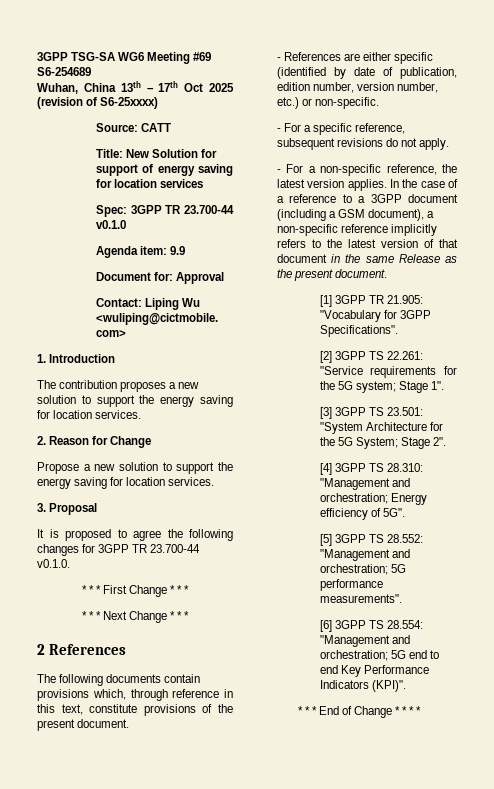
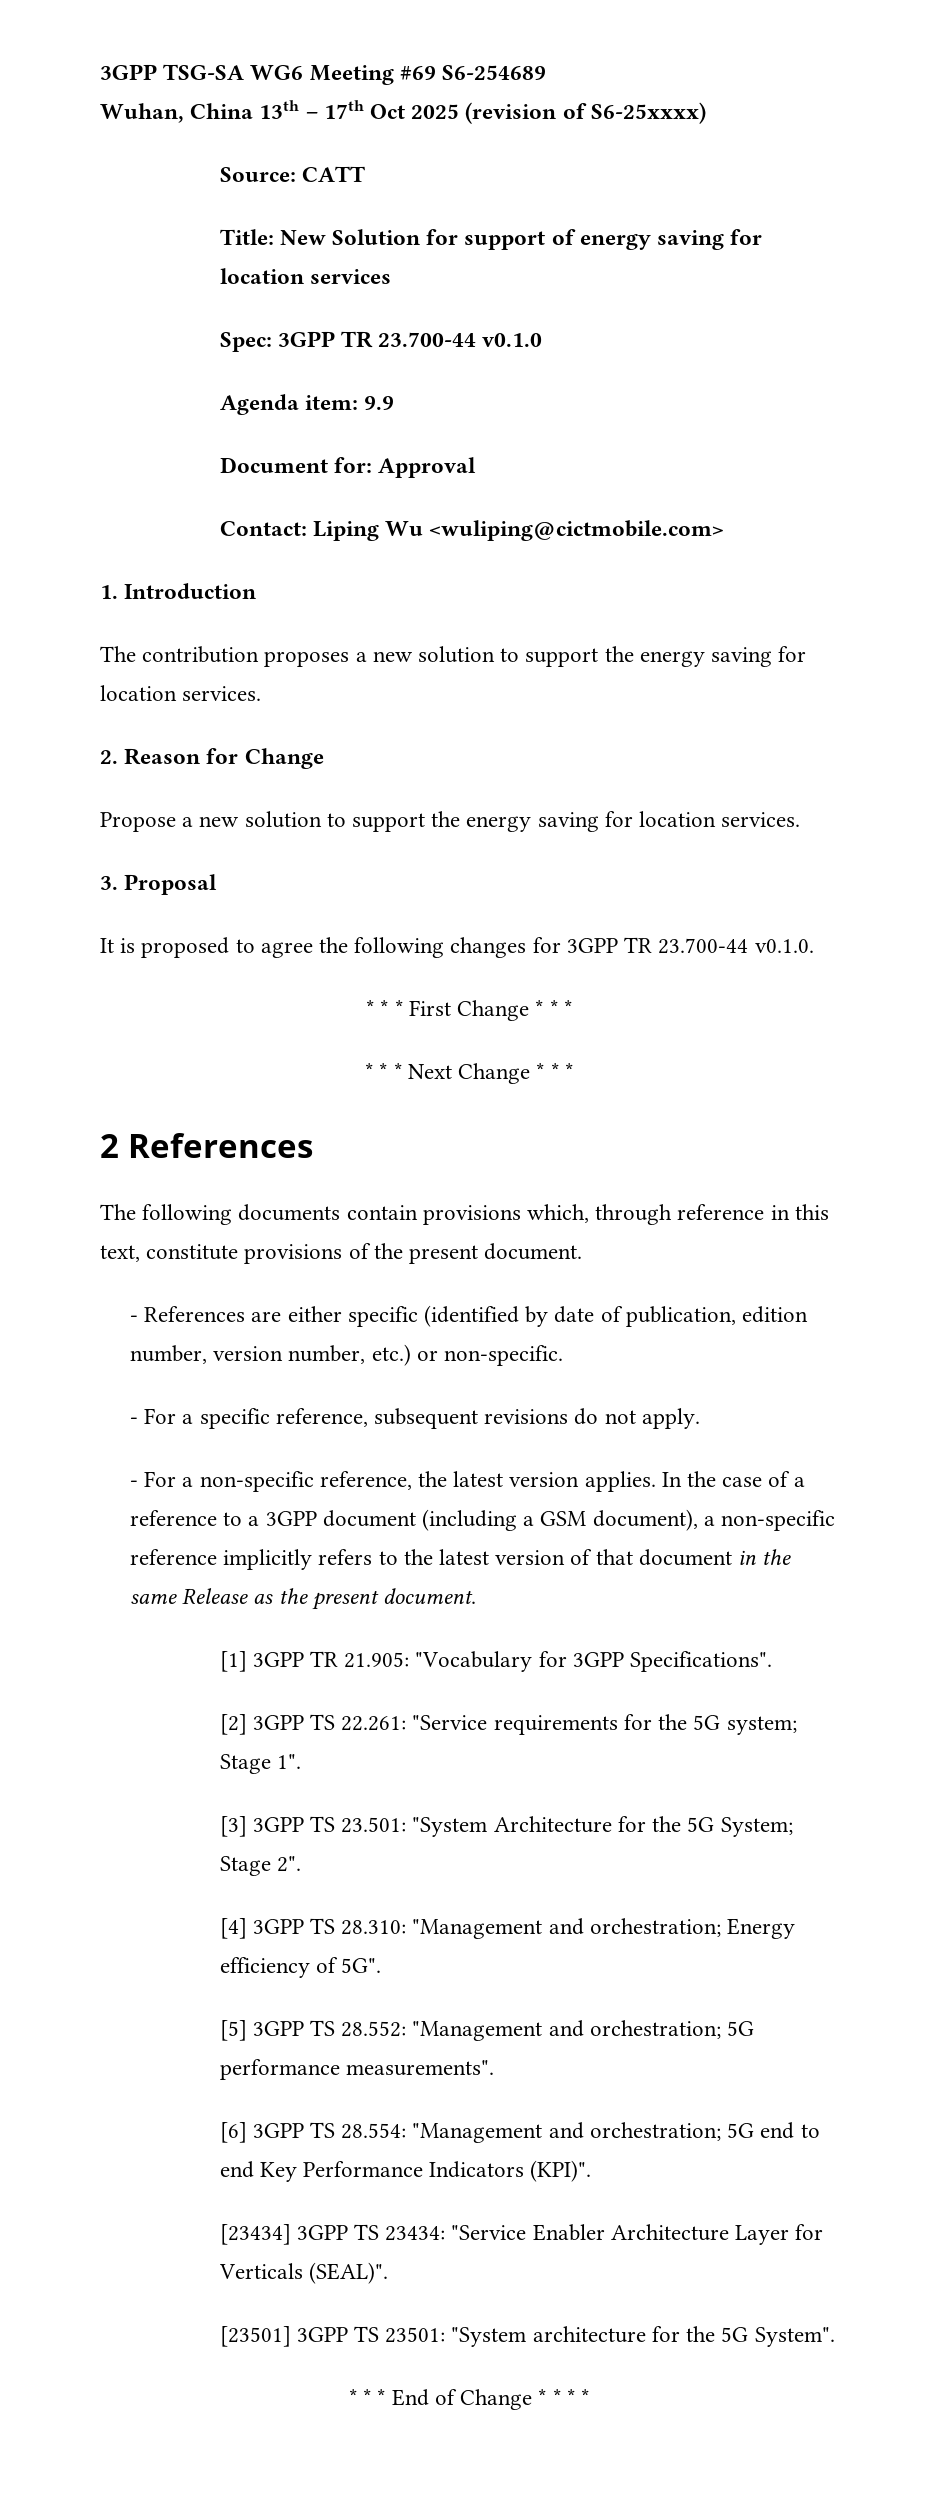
+ [23434] 3GPP TS 23434: "Service Enabler Architecture Layer for Verticals (SEAL)".
+ [23501] 3GPP TS 23501: "System architecture for the 5G System".

